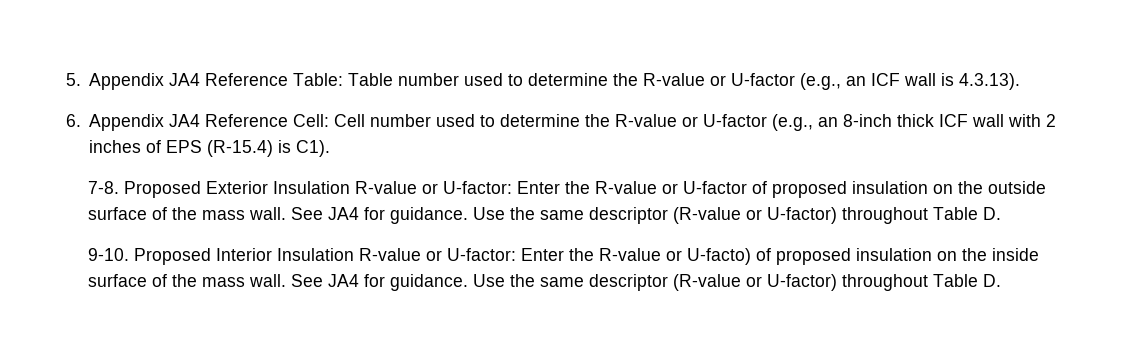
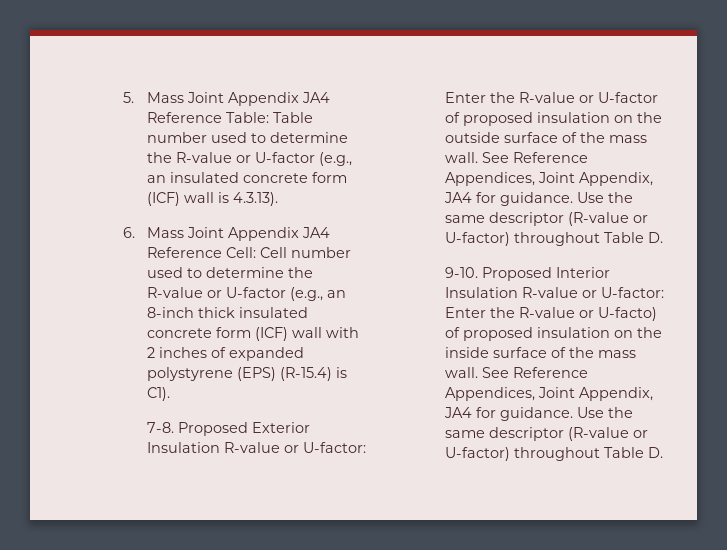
- 5. Appendix JA4 Reference Table: Table number used to determine the R-value or U-factor (e.g., an ICF wall is 4.3.13).
+ 5. Mass Joint Appendix JA4 Reference Table: Table number used to determine the R-value or U-factor (e.g., an insulated concrete form (ICF) wall is 4.3.13).
- 6. Appendix JA4 Reference Cell: Cell number used to determine the R-value or U-factor (e.g., an 8-inch thick ICF wall with 2 inches of EPS (R-15.4) is C1).
+ 6. Mass Joint Appendix JA4 Reference Cell: Cell number used to determine the R-value or U-factor (e.g., an 8-inch thick insulated concrete form (ICF) wall with 2 inches of expanded polystyrene (EPS) (R-15.4) is C1).
- Proposed Exterior Insulation R-value or U-factor: Enter the R-value or U-factor of proposed insulation on the outside surface of the mass wall. See JA4 for guidance.
+ Proposed Exterior Insulation R-value or U-factor: Enter the R-value or U-factor of proposed insulation on the outside surface of the mass wall. See Reference Appendices, Joint Appendix, JA4 for guidance.
- Proposed Interior Insulation R-value or U-factor: Enter the R-value or U-facto) of proposed insulation on the inside surface of the mass wall. See JA4 for guidance.
+ Proposed Interior Insulation R-value or U-factor: Enter the R-value or U-facto) of proposed insulation on the inside surface of the mass wall. See Reference Appendices, Joint Appendix, JA4 for guidance.

